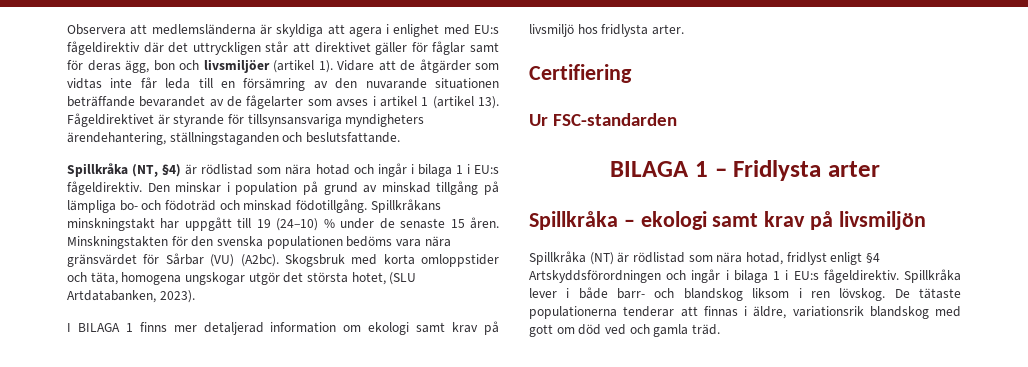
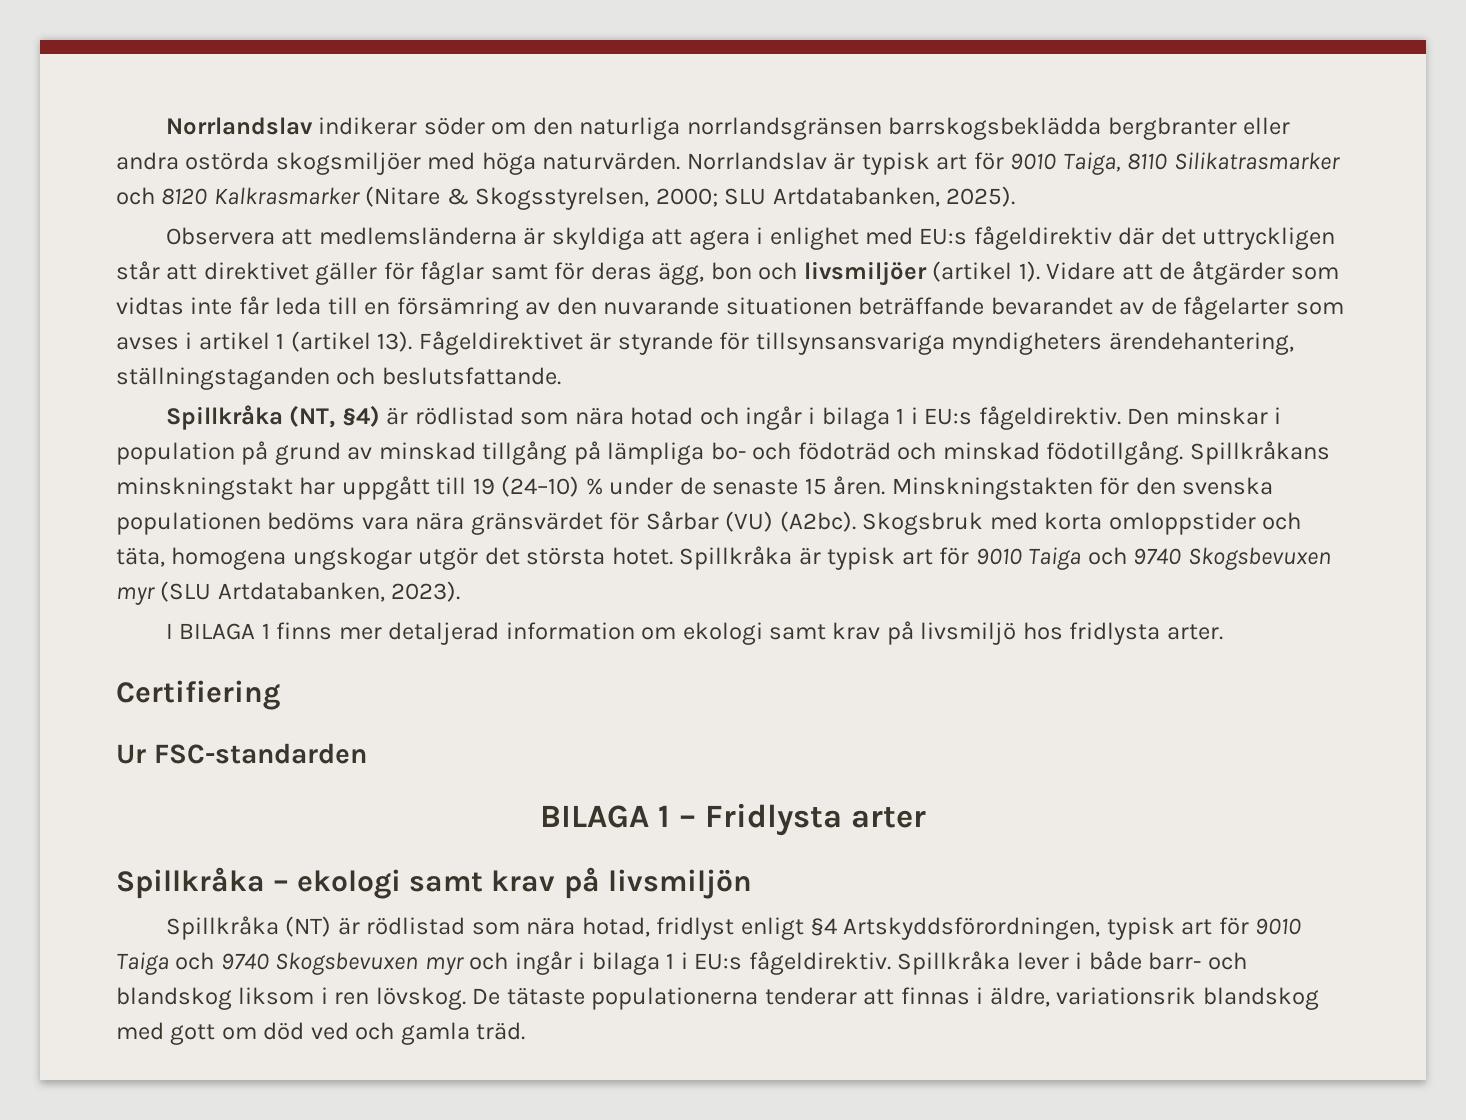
+ Norrlandslav indikerar söder om den naturliga norrlandsgränsen barrskogsbeklädda bergbranter eller andra ostörda skogsmiljöer med höga naturvärden. Norrlandslav är typisk art för 9010 Taiga, 8110 Silikatrasmarker och 8120 Kalkrasmarker (Nitare & Skogsstyrelsen, 2000; SLU Artdatabanken, 2025).
- Skogsbruk med korta omloppstider och täta, homogena ungskogar utgör det största hotet, (SLU Artdatabanken, 2023).
+ Skogsbruk med korta omloppstider och täta, homogena ungskogar utgör det största hotet. Spillkråka är typisk art för 9010 Taiga och 9740 Skogsbevuxen myr (SLU Artdatabanken, 2023).
- Spillkråka (NT) är rödlistad som nära hotad, fridlyst enligt §4 Artskyddsförordningen och ingår i bilaga 1 i EU:s fågeldirektiv.
+ Spillkråka (NT) är rödlistad som nära hotad, fridlyst enligt §4 Artskyddsförordningen, typisk art för 9010 Taiga och 9740 Skogsbevuxen myr och ingår i bilaga 1 i EU:s fågeldirektiv.

